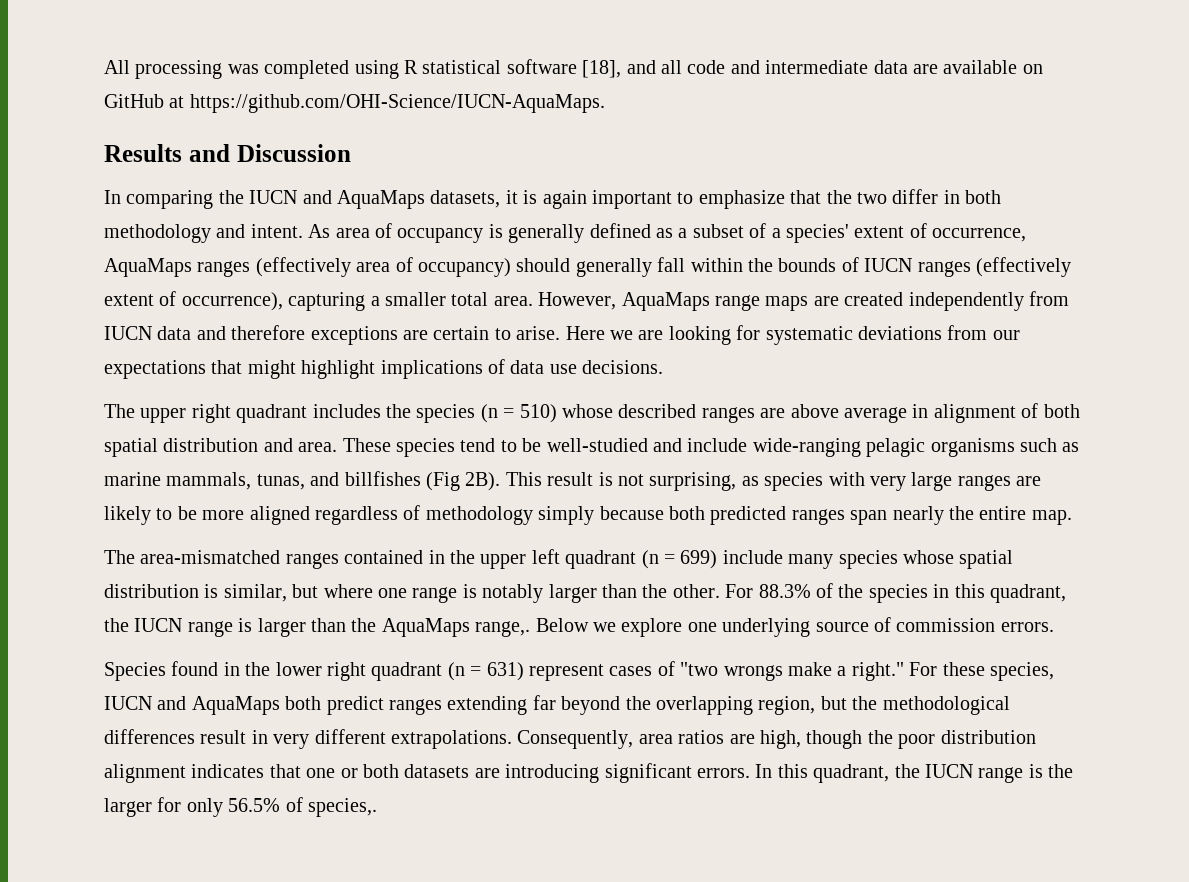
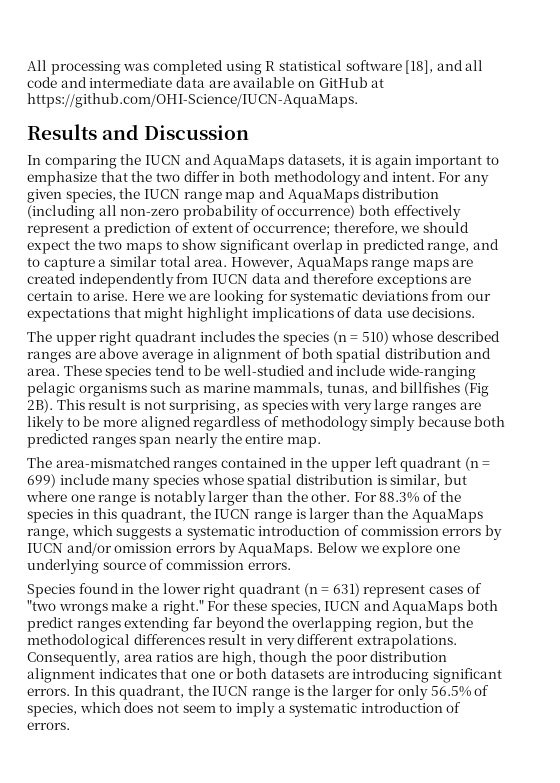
- As area of occupancy is generally defined as a subset of a species' extent of occurrence, AquaMaps ranges (effectively area of occupancy) should generally fall within the bounds of IUCN ranges (effectively extent of occurrence), capturing a smaller total area.
+ For any given species, the IUCN range map and AquaMaps distribution (including all non-zero probability of occurrence) both effectively represent a prediction of extent of occurrence; therefore, we should expect the two maps to show significant overlap in predicted range, and to capture a similar total area.
- For 88.3% of the species in this quadrant, the IUCN range is larger than the AquaMaps range,.
+ For 88.3% of the species in this quadrant, the IUCN range is larger than the AquaMaps range, which suggests a systematic introduction of commission errors by IUCN and/or omission errors by AquaMaps.
- In this quadrant, the IUCN range is the larger for only 56.5% of species,.
+ In this quadrant, the IUCN range is the larger for only 56.5% of species, which does not seem to imply a systematic introduction of errors.

